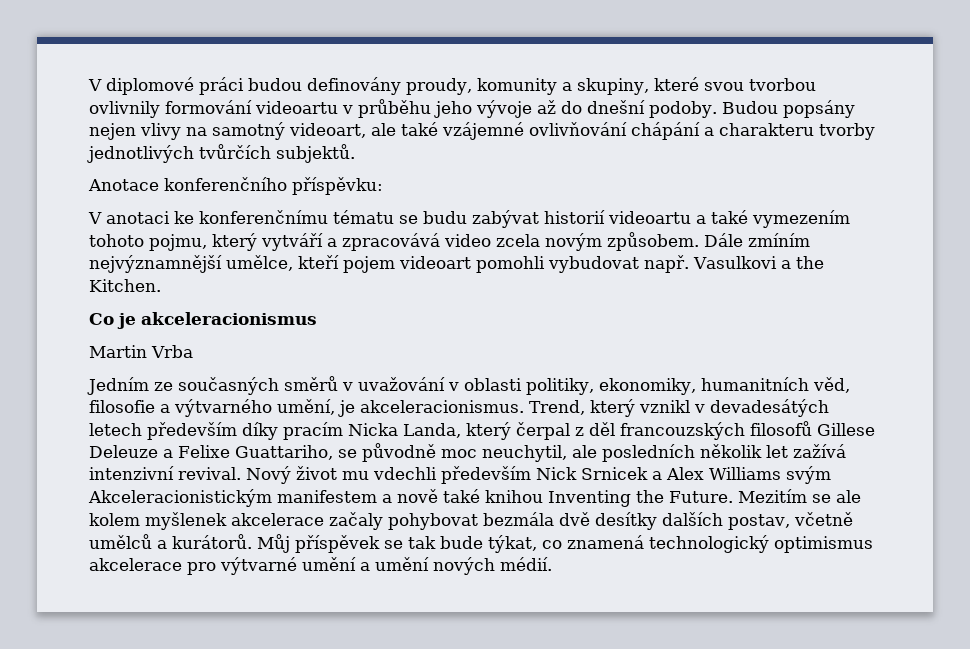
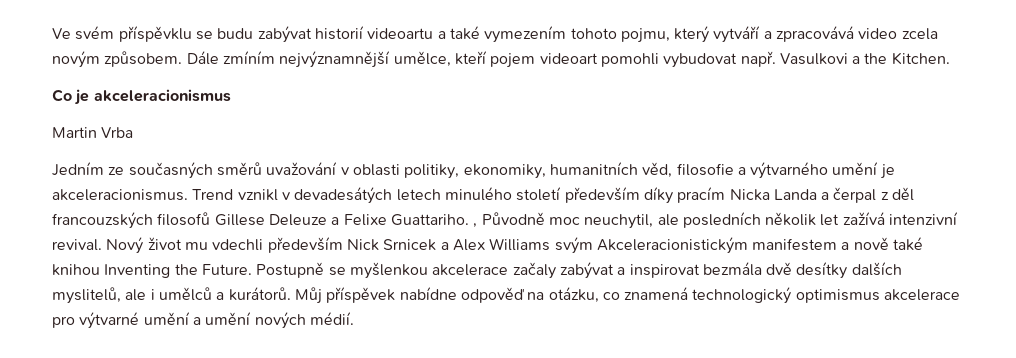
- V diplomové práci budou definovány proudy, komunity a skupiny, které svou tvorbou ovlivnily formování videoartu v průběhu jeho vývoje až do dnešní podoby. Budou popsány nejen vlivy na samotný videoart, ale také vzájemné ovlivňování chápání a charakteru tvorby jednotlivých tvůrčích subjektů.
- Anotace konferenčního příspěvku:
- V anotaci ke konferenčnímu tématu se budu zabývat historií videoartu a také vymezením tohoto pojmu, který vytváří a zpracovává video zcela novým způsobem.
+ Ve svém příspěvklu se budu zabývat historií videoartu a také vymezením tohoto pojmu, který vytváří a zpracovává video zcela novým způsobem.
- Jedním ze současných směrů v uvažování v oblasti politiky, ekonomiky, humanitních věd, filosofie a výtvarného umění, je akceleracionismus.
+ Jedním ze současných směrů uvažování v oblasti politiky, ekonomiky, humanitních věd, filosofie a výtvarného umění je akceleracionismus.
- Trend, který vznikl v devadesátých letech především díky pracím Nicka Landa, který čerpal z děl francouzských filosofů Gillese Deleuze a Felixe Guattariho, se původně moc neuchytil, ale posledních několik let zažívá intenzivní revival.
+ Trend vznikl v devadesátých letech minulého století především díky pracím Nicka Landa a čerpal z děl francouzských filosofů Gillese Deleuze a Felixe Guattariho. , Původně moc neuchytil, ale posledních několik let zažívá intenzivní revival.
- Mezitím se ale kolem myšlenek akcelerace začaly pohybovat bezmála dvě desítky dalších postav, včetně umělců a kurátorů.
+ Postupně se myšlenkou akcelerace začaly zabývat a inspirovat bezmála dvě desítky dalších myslitelů, ale i umělců a kurátorů.
- Můj příspěvek se tak bude týkat, co znamená technologický optimismus akcelerace pro výtvarné umění a umění nových médií.
+ Můj příspěvek nabídne odpověď na otázku, co znamená technologický optimismus akcelerace pro výtvarné umění a umění nových médií.

